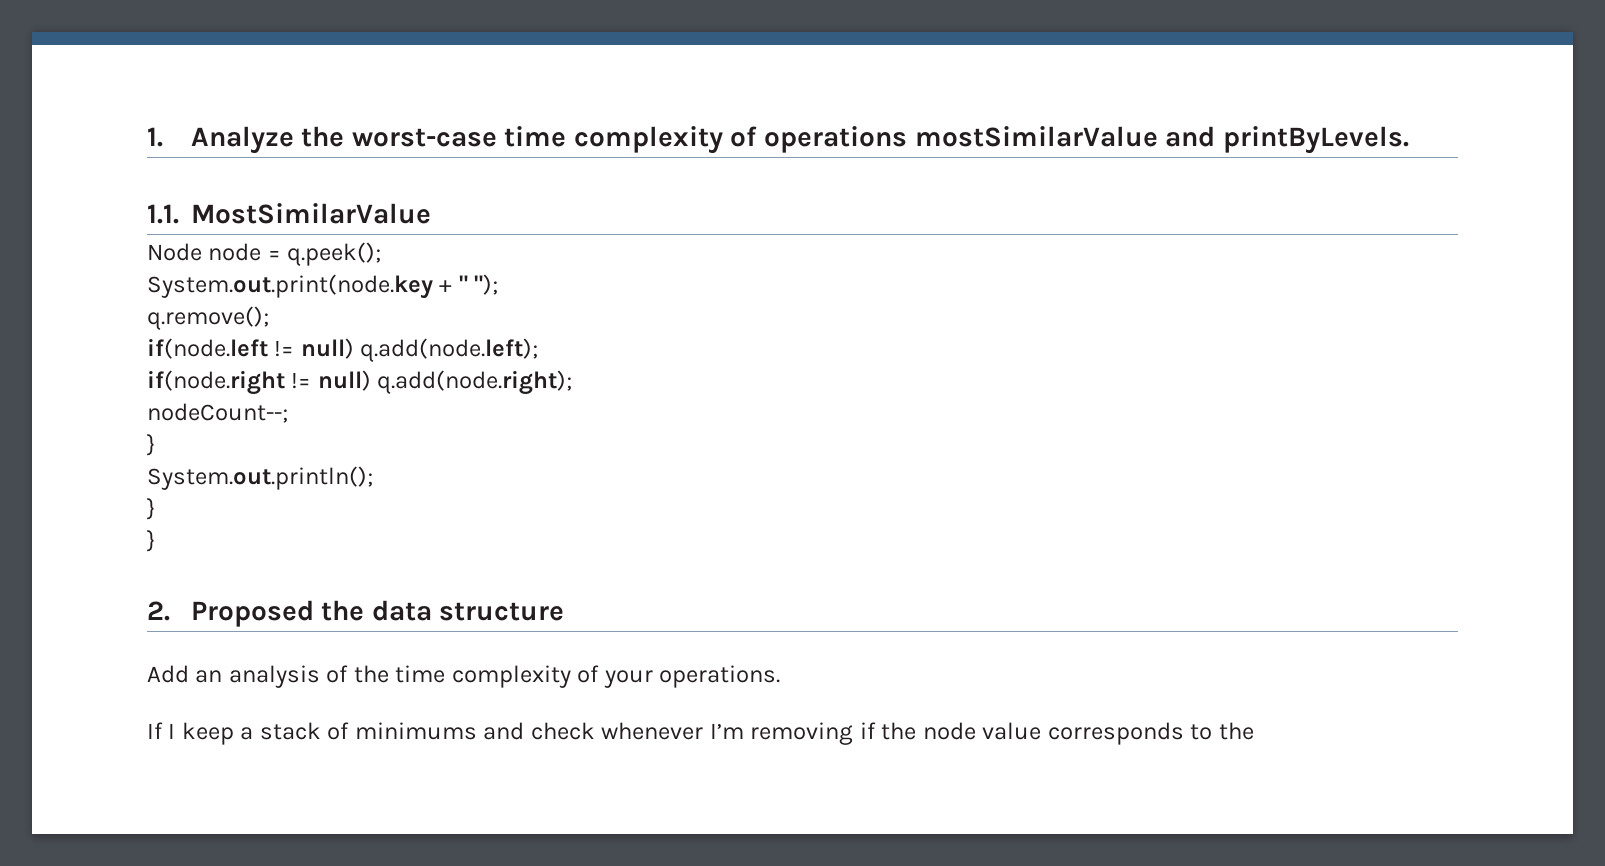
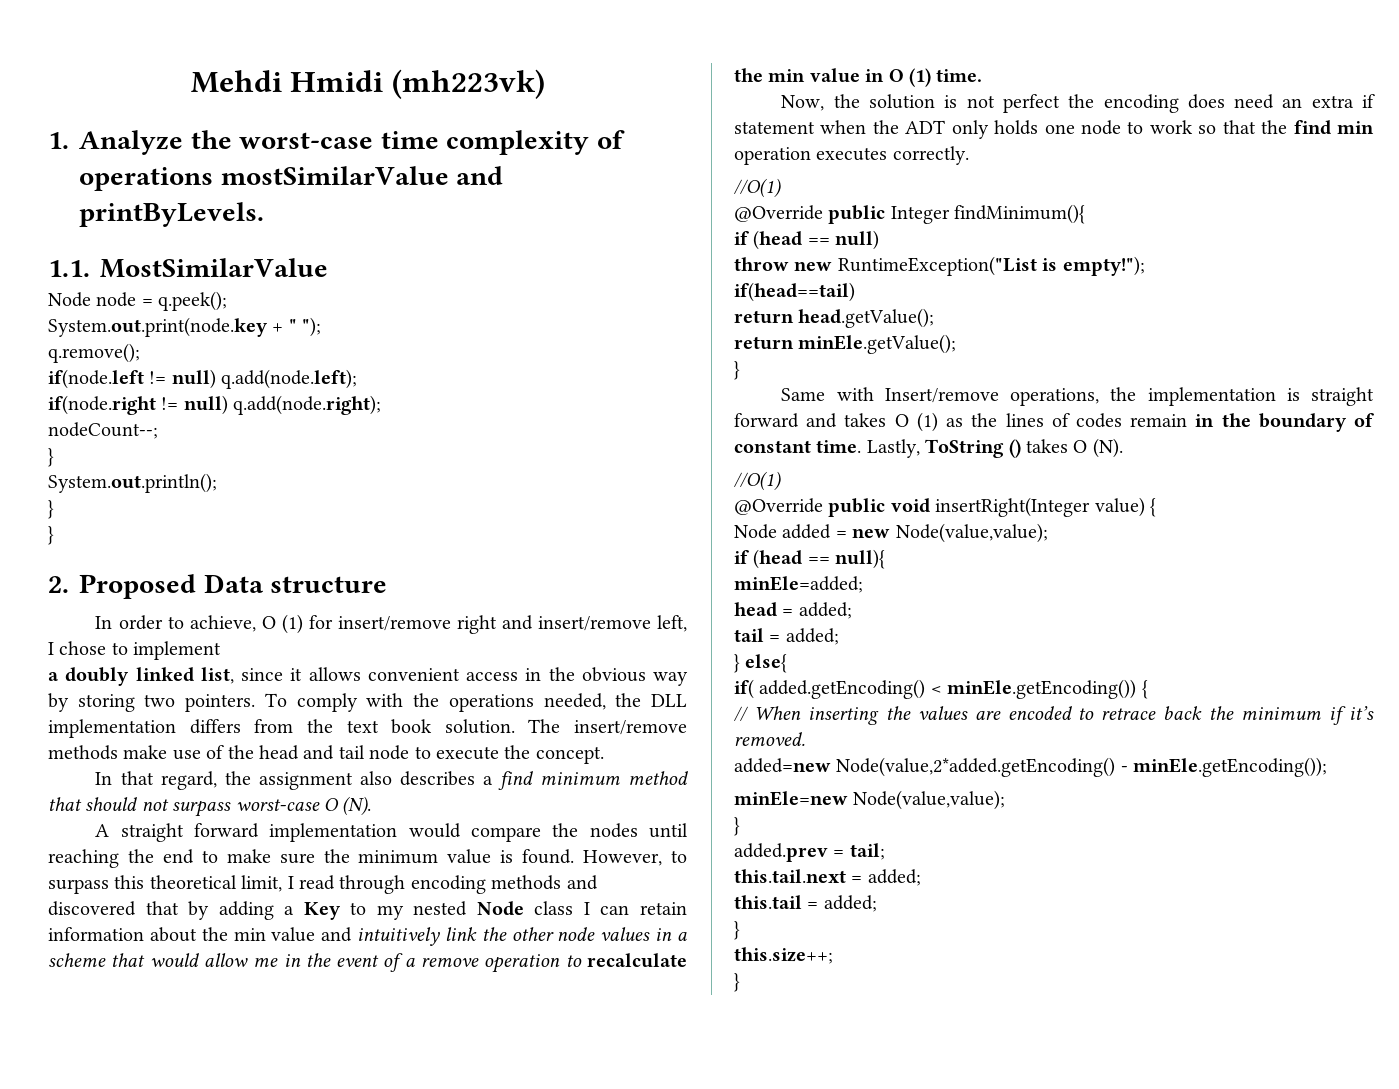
+ Mehdi Hmidi (mh223vk)
- 2. Proposed the data structure
+ 2. Proposed Data structure
- Add an analysis of the time complexity of your operations.
- If I keep a stack of minimums and check whenever I’m removing if the node value corresponds to the
+ In order to achieve, O (1) for insert/remove right and insert/remove left, I chose to implement
+ a doubly linked list, since it allows convenient access in the obvious way by storing two pointers. To comply with the operations needed, the DLL implementation differs from the text book solution. The insert/remove methods make use of the head and tail node to execute the concept.
+ In that regard, the assignment also describes a find minimum method that should not surpass worst-case O (N).
+ A straight forward implementation would compare the nodes until reaching the end to make sure the minimum value is found. However, to surpass this theoretical limit, I read through encoding methods and discovered that by adding a Key to my nested Node class I can retain information about the min value and intuitively link the other node values in a scheme that would allow me in the event of a remove operation to recalculate the min value in O (1) time.
+ Now, the solution is not perfect the encoding does need an extra if statement when the ADT only holds one node to work so that the find min operation executes correctly.
+ //O(1)
+ @Override public Integer findMinimum(){
+ if (head == null)
+ throw new RuntimeException("List is empty!");
+ if(head==tail)
+ return head.getValue();
+ return minEle.getValue();
+ }
+ Same with Insert/remove operations, the implementation is straight forward and takes O (1) as the lines of codes remain in the boundary of constant time. Lastly, ToString () takes O (N).
+ //O(1)
+ @Override public void insertRight(Integer value) {
+ Node added = new Node(value,value);
+ if (head == null){
+ minEle=added;
+ head = added;
+ tail = added;
+ } else{
+ if( added.getEncoding() < minEle.getEncoding()) {
+ // When inserting the values are encoded to retrace back the minimum if it’s removed.
+ added=new Node(value,2*added.getEncoding() - minEle.getEncoding());
+ minEle=new Node(value,value);
+ }
+ added.prev = tail;
+ this.tail.next = added;
+ this.tail = added;
+ }
+ this.size++;
+ }

